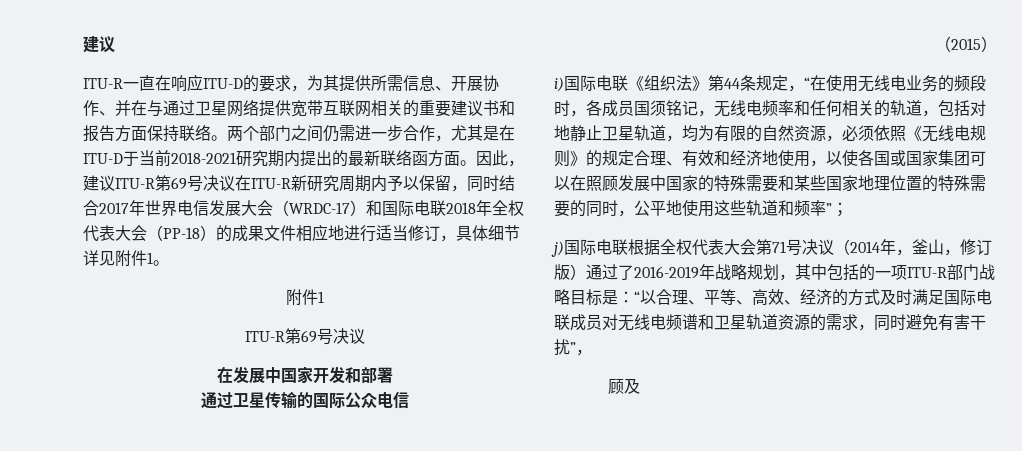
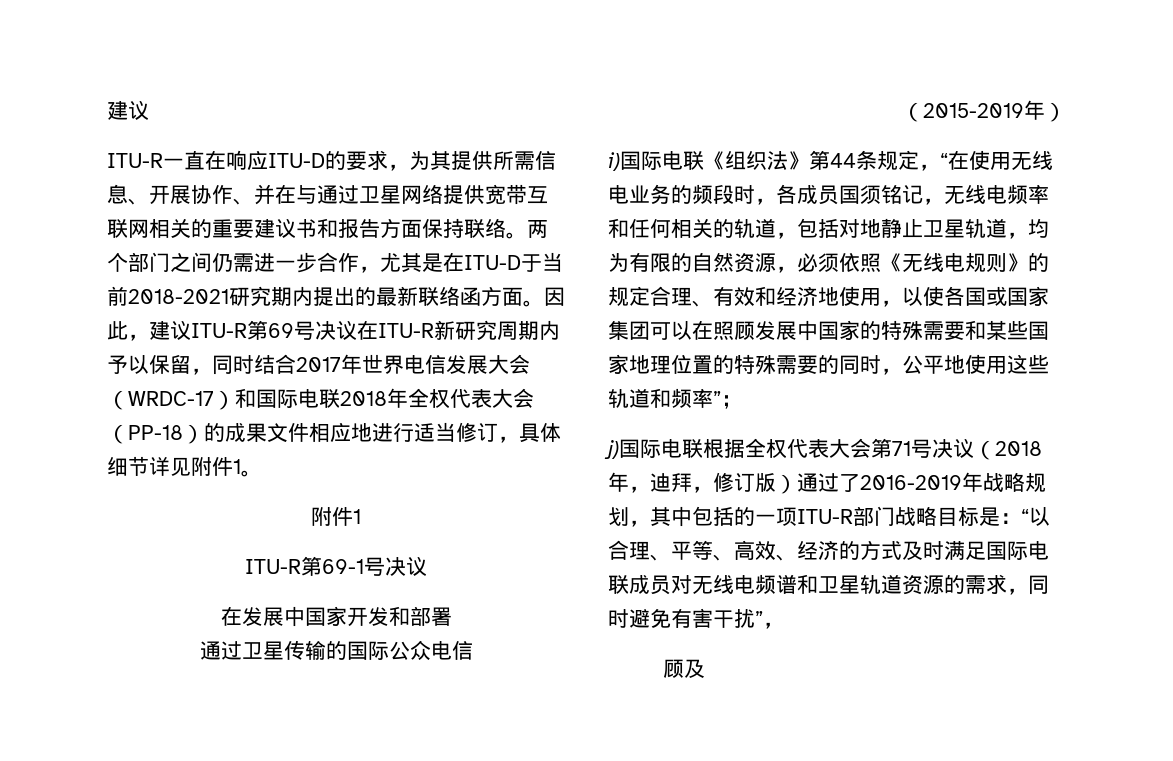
  因此，建议ITU-R第69号决议在ITU-R新研究周期内予以保留，同时结合2017年世界电信发展大会（WRDC-17）和国际电联2018年全权代表大会（PP-18）的成果文件相应地进行适当修订，具体细节详见附件1。
  附件1
- ITU-R第69号决议
+ ITU-R第69-1号决议
- （2015）
+ （2015-2019年）
- j)国际电联根据全权代表大会第71号决议（2014年，釜山，修订版）通过了2016-2019年战略规划，其中包括的一项ITU-R部门战略目标是：“以合理、平等、高效、经济的方式及时满足国际电联成员对无线电频谱和卫星轨道资源的需求，同时避免有害干扰”，
+ j)国际电联根据全权代表大会第71号决议（2018年，迪拜，修订版）通过了2016-2019年战略规划，其中包括的一项ITU-R部门战略目标是：“以合理、平等、高效、经济的方式及时满足国际电联成员对无线电频谱和卫星轨道资源的需求，同时避免有害干扰”，

